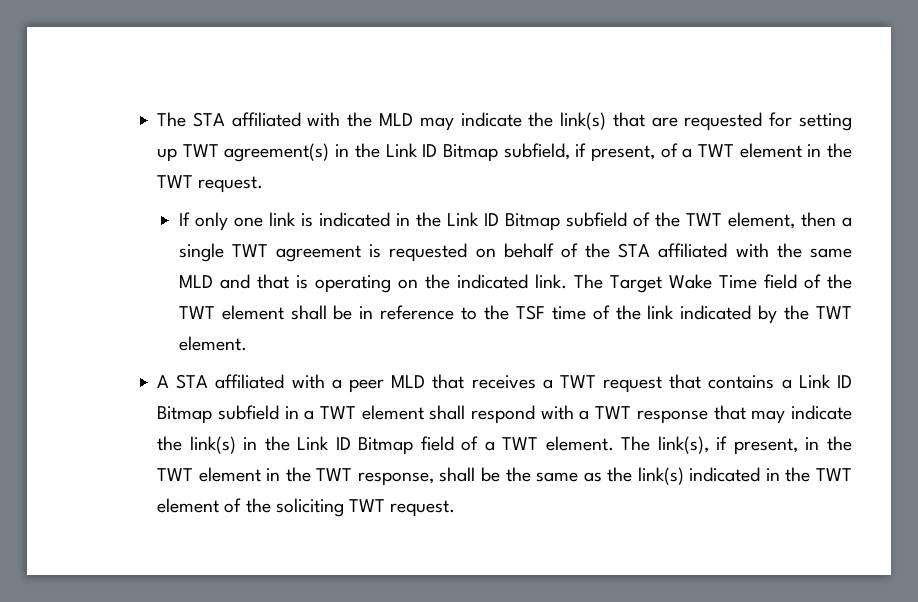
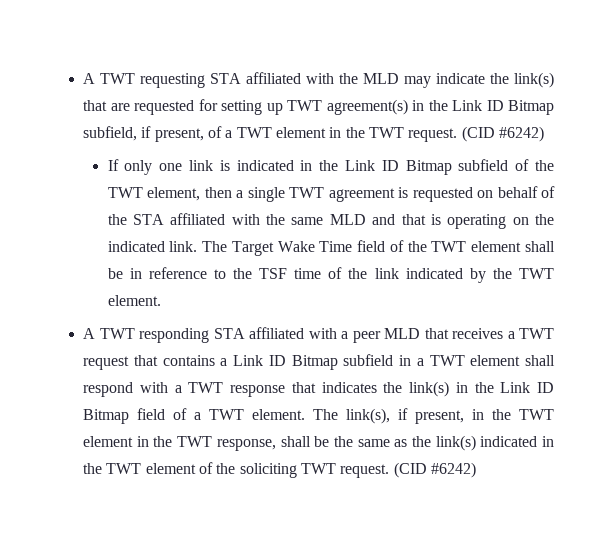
- The STA affiliated with the MLD may indicate the link(s) that are requested for setting up TWT agreement(s) in the Link ID Bitmap subfield, if present, of a TWT element in the TWT request.
+ A TWT requesting STA affiliated with the MLD may indicate the link(s) that are requested for setting up TWT agreement(s) in the Link ID Bitmap subfield, if present, of a TWT element in the TWT request. (CID #6242)
- A STA affiliated with a peer MLD that receives a TWT request that contains a Link ID Bitmap subfield in a TWT element shall respond with a TWT response that may indicate the link(s) in the Link ID Bitmap field of a TWT element.
+ A TWT responding STA affiliated with a peer MLD that receives a TWT request that contains a Link ID Bitmap subfield in a TWT element shall respond with a TWT response that indicates the link(s) in the Link ID Bitmap field of a TWT element.
- The link(s), if present, in the TWT element in the TWT response, shall be the same as the link(s) indicated in the TWT element of the soliciting TWT request.
+ The link(s), if present, in the TWT element in the TWT response, shall be the same as the link(s) indicated in the TWT element of the soliciting TWT request. (CID #6242)

